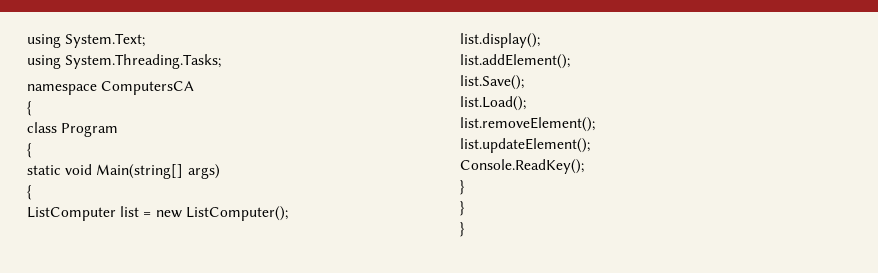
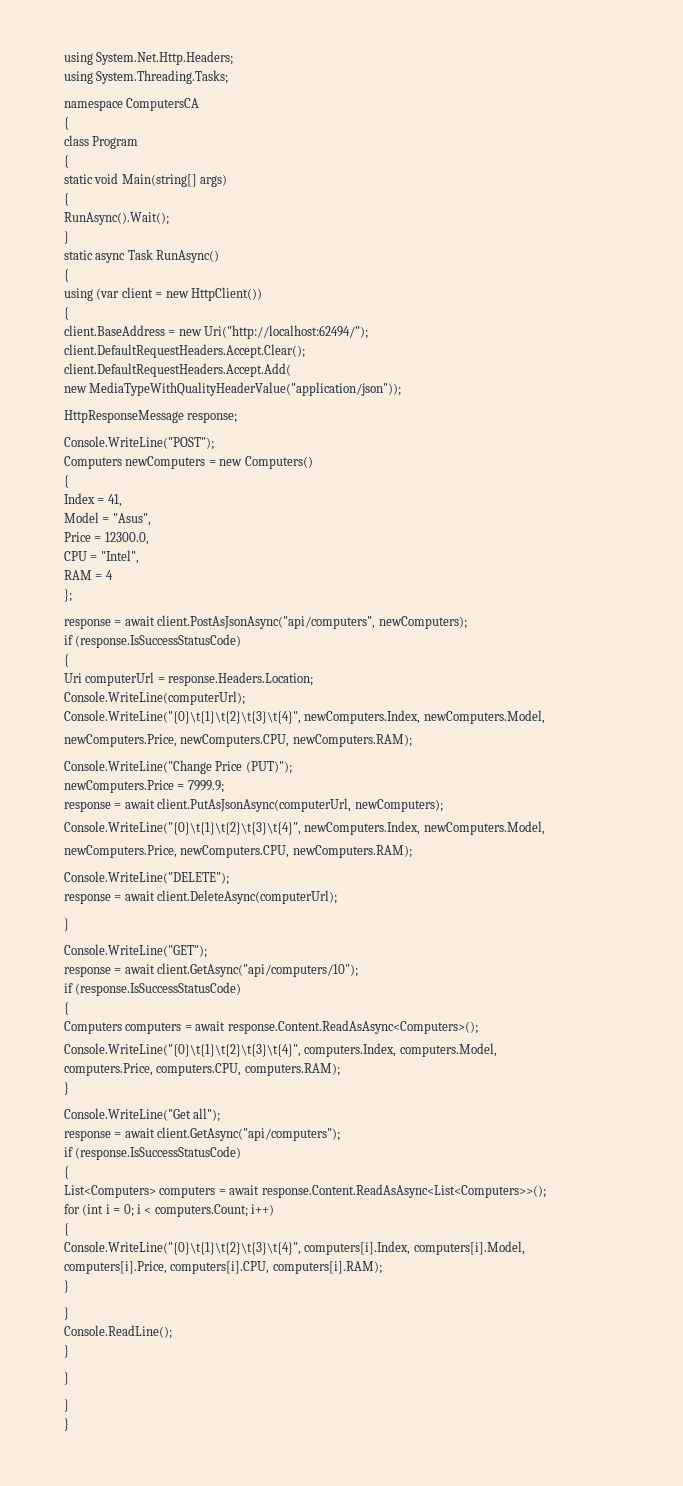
- using System.Text;
+ using System.Net.Http.Headers;
- ListComputer list = new ListComputer();
- list.display();
- list.addElement();
- list.Save();
- list.Load();
- list.removeElement();
- list.updateElement();
- Console.ReadKey();
+ RunAsync().Wait();
+ }
+ static async Task RunAsync()
+ {
+ using (var client = new HttpClient())
+ {
+ client.BaseAddress = new Uri("http://localhost:62494/");
+ client.DefaultRequestHeaders.Accept.Clear();
+ client.DefaultRequestHeaders.Accept.Add(
+ new MediaTypeWithQualityHeaderValue("application/json"));
+ HttpResponseMessage response;
+ Console.WriteLine("POST");
+ Computers newComputers = new Computers()
+ {
+ Index = 41,
+ Model = "Asus",
+ Price = 12300.0,
+ CPU = "Intel",
+ RAM = 4
+ };
+ response = await client.PostAsJsonAsync("api/computers", newComputers);
+ if (response.IsSuccessStatusCode)
+ {
+ Uri computerUrl = response.Headers.Location;
+ Console.WriteLine(computerUrl);
+ Console.WriteLine("{0}\t{1}\t{2}\t{3}\t{4}", newComputers.Index, newComputers.Model,
+ newComputers.Price, newComputers.CPU, newComputers.RAM);
+ Console.WriteLine("Change Price (PUT)");
+ newComputers.Price = 7999.9;
+ response = await client.PutAsJsonAsync(computerUrl, newComputers);
+ Console.WriteLine("{0}\t{1}\t{2}\t{3}\t{4}", newComputers.Index, newComputers.Model,
+ newComputers.Price, newComputers.CPU, newComputers.RAM);
+ Console.WriteLine("DELETE");
+ response = await client.DeleteAsync(computerUrl);
+ }
+ Console.WriteLine("GET");
+ response = await client.GetAsync("api/computers/10");
+ if (response.IsSuccessStatusCode)
+ {
+ Computers computers = await response.Content.ReadAsAsync<Computers>();
+ Console.WriteLine("{0}\t{1}\t{2}\t{3}\t{4}", computers.Index, computers.Model,
+ computers.Price, computers.CPU, computers.RAM);
+ }
+ Console.WriteLine("Get all");
+ response = await client.GetAsync("api/computers");
+ if (response.IsSuccessStatusCode)
+ {
+ List<Computers> computers = await response.Content.ReadAsAsync<List<Computers>>();
+ for (int i = 0; i < computers.Count; i++)
+ {
+ Console.WriteLine("{0}\t{1}\t{2}\t{3}\t{4}", computers[i].Index, computers[i].Model,
+ computers[i].Price, computers[i].CPU, computers[i].RAM);
+ }
+ }
+ Console.ReadLine();
+ }

